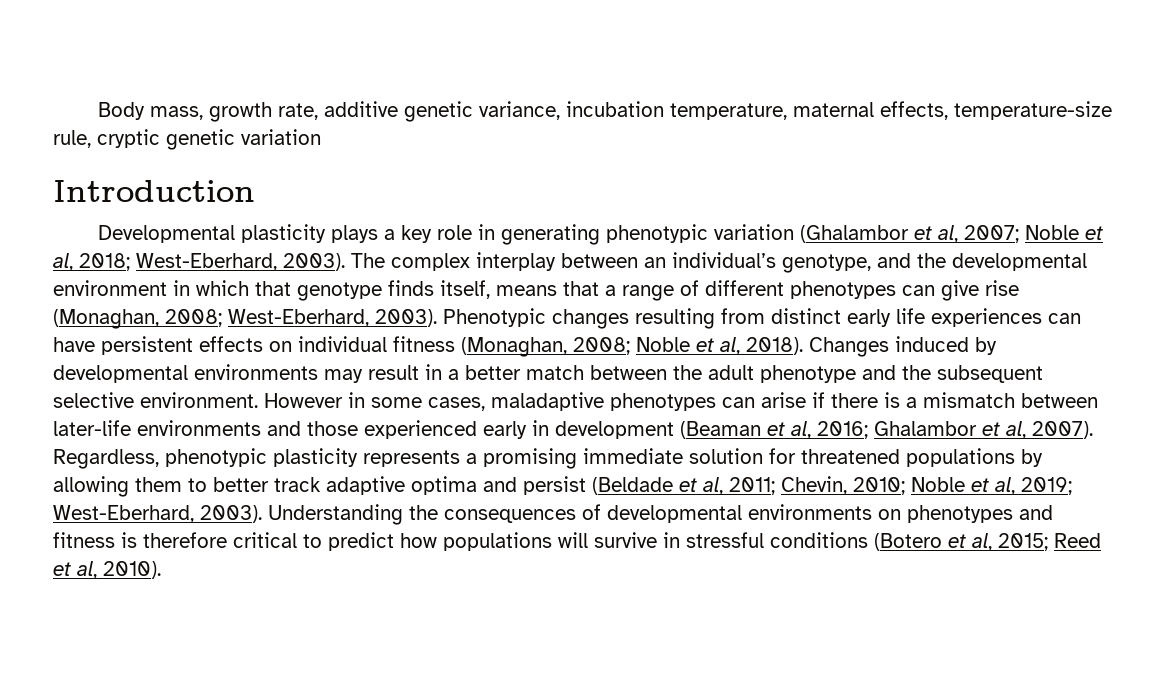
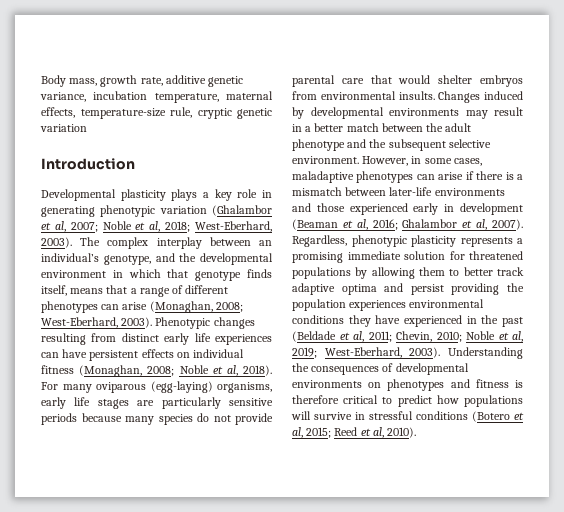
- The complex interplay between an individual’s genotype, and the developmental environment in which that genotype finds itself, means that a range of different phenotypes can give rise (Monaghan, 2008; West-Eberhard, 2003).
+ The complex interplay between an individual’s genotype, and the developmental environment in which that genotype finds itself, means that a range of different phenotypes can arise (Monaghan, 2008; West-Eberhard, 2003).
+ For many oviparous (egg-laying) organisms, early life stages are particularly sensitive periods because many species do not provide parental care that would shelter embryos from environmental insults.
- However in some cases, maladaptive phenotypes can arise if there is a mismatch between later-life environments and those experienced early in development (Beaman et al, 2016; Ghalambor et al, 2007).
+ However, in some cases, maladaptive phenotypes can arise if there is a mismatch between later-life environments and those experienced early in development (Beaman et al, 2016; Ghalambor et al, 2007).
- Regardless, phenotypic plasticity represents a promising immediate solution for threatened populations by allowing them to better track adaptive optima and persist (Beldade et al, 2011; Chevin, 2010; Noble et al, 2019; West-Eberhard, 2003).
+ Regardless, phenotypic plasticity represents a promising immediate solution for threatened populations by allowing them to better track adaptive optima and persist providing the population experiences environmental conditions they have experienced in the past (Beldade et al, 2011; Chevin, 2010; Noble et al, 2019; West-Eberhard, 2003).

